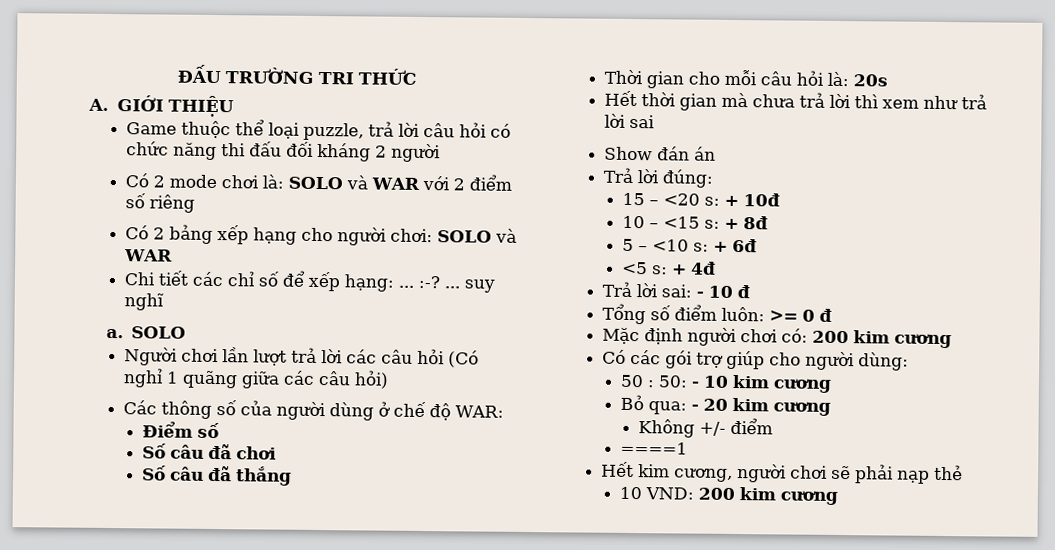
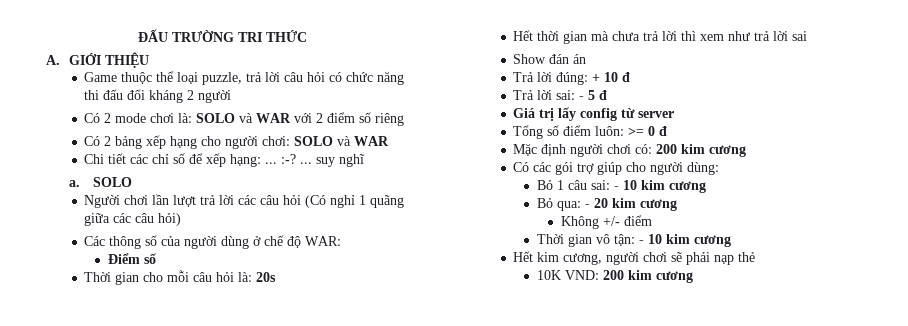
- Số câu đã chơi
- Số câu đã thắng
- Trả lời đúng:
- 15 – <20 s: + 10đ
- 10 – <15 s: + 8đ
- 5 – <10 s: + 6đ
- <5 s: + 4đ
+ Trả lời đúng: + 10 đ
- Trả lời sai: - 10 đ
+ Trả lời sai: - 5 đ
+ Giá trị lấy config từ server
- 50 : 50: - 10 kim cương
+ Bỏ 1 câu sai: - 10 kim cương
- ====1
+ Thời gian vô tận: - 10 kim cương
- 10 VND: 200 kim cương
+ 10K VND: 200 kim cương

